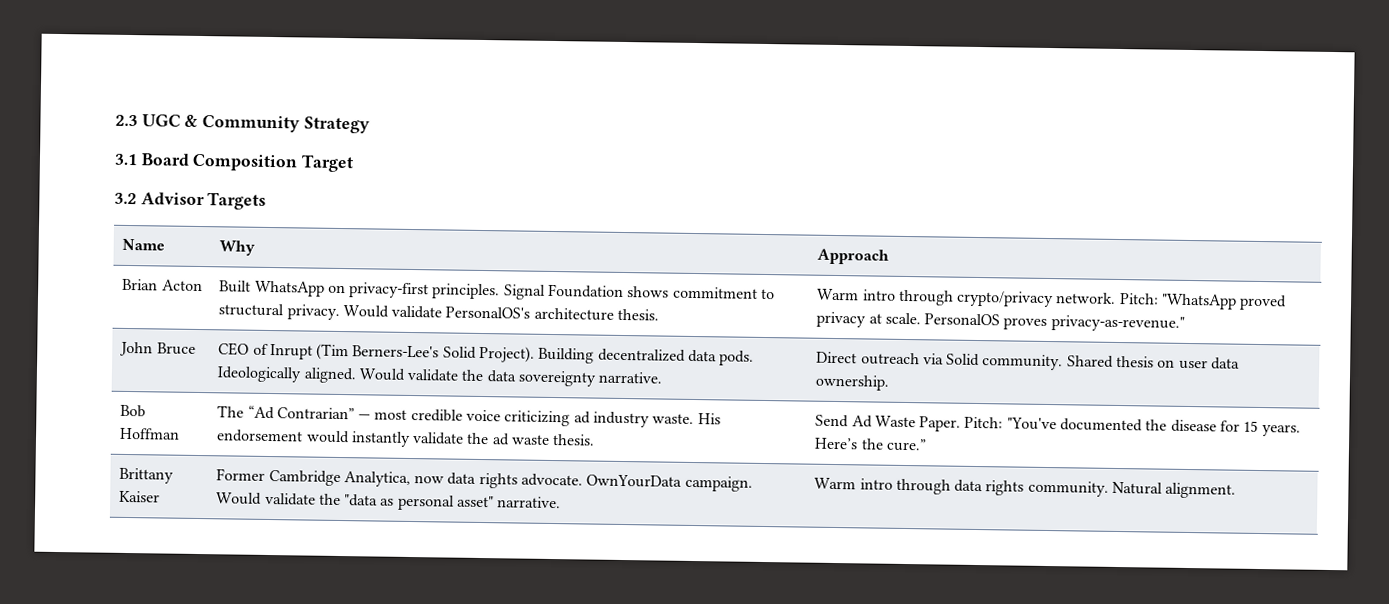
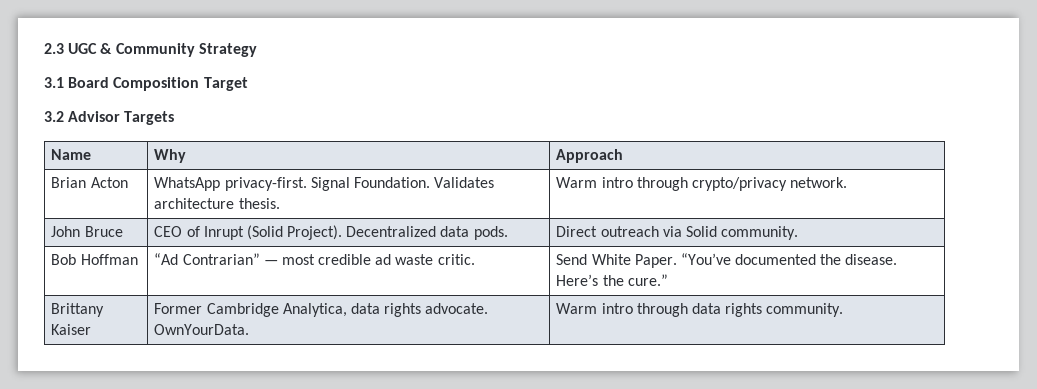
- Brian Acton | Built WhatsApp on privacy-first principles. Signal Foundation shows commitment to structural privacy. Would validate PersonalOS's architecture thesis. | Warm intro through crypto/privacy network. Pitch: "WhatsApp proved privacy at scale. PersonalOS proves privacy-as-revenue."
+ Brian Acton | WhatsApp privacy-first. Signal Foundation. Validates architecture thesis. | Warm intro through crypto/privacy network.
- John Bruce | CEO of Inrupt (Tim Berners-Lee's Solid Project). Building decentralized data pods. Ideologically aligned. Would validate the data sovereignty narrative. | Direct outreach via Solid community. Shared thesis on user data ownership.
+ John Bruce | CEO of Inrupt (Solid Project). Decentralized data pods. | Direct outreach via Solid community.
- Bob Hoffman | The “Ad Contrarian” — most credible voice criticizing ad industry waste. His endorsement would instantly validate the ad waste thesis. | Send Ad Waste Paper. Pitch: "You've documented the disease for 15 years. Here’s the cure.”
+ Bob Hoffman | “Ad Contrarian” — most credible ad waste critic. | Send White Paper. “You’ve documented the disease. Here’s the cure.”
- Brittany Kaiser | Former Cambridge Analytica, now data rights advocate. OwnYourData campaign. Would validate the "data as personal asset" narrative. | Warm intro through data rights community. Natural alignment.
+ Brittany Kaiser | Former Cambridge Analytica, data rights advocate. OwnYourData. | Warm intro through data rights community.

